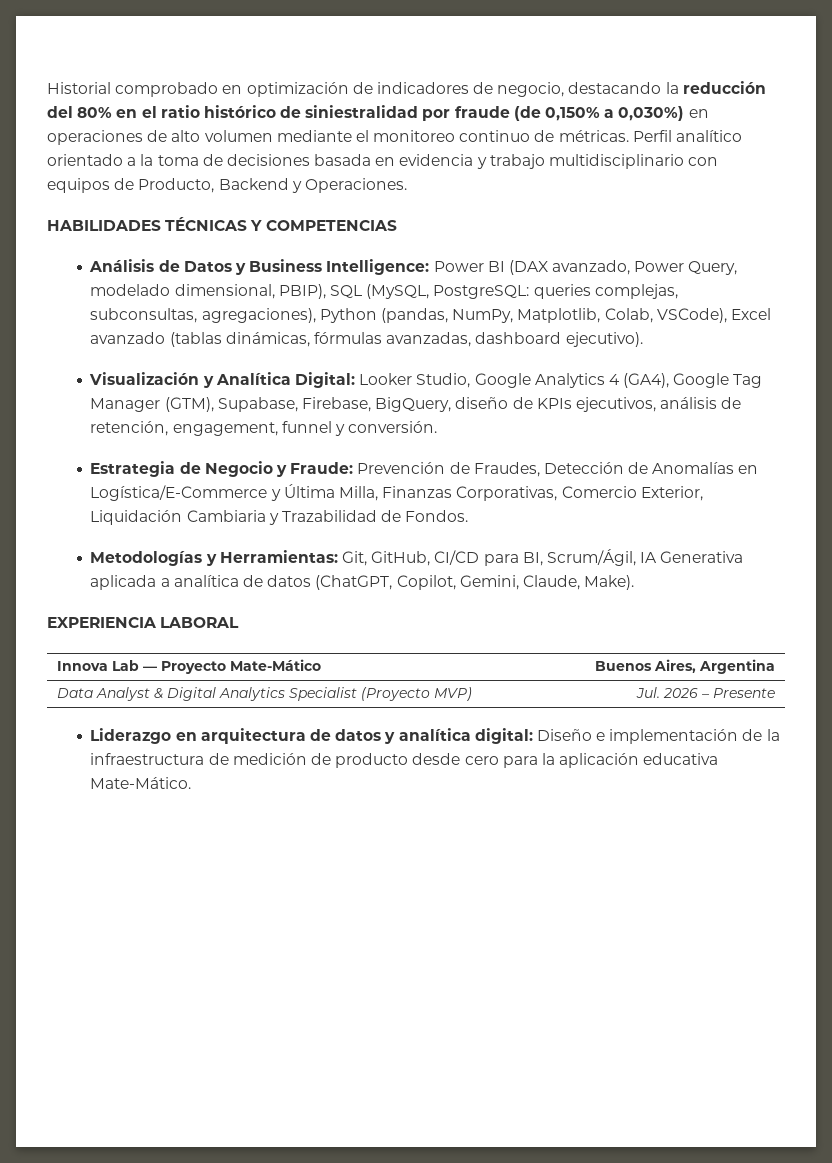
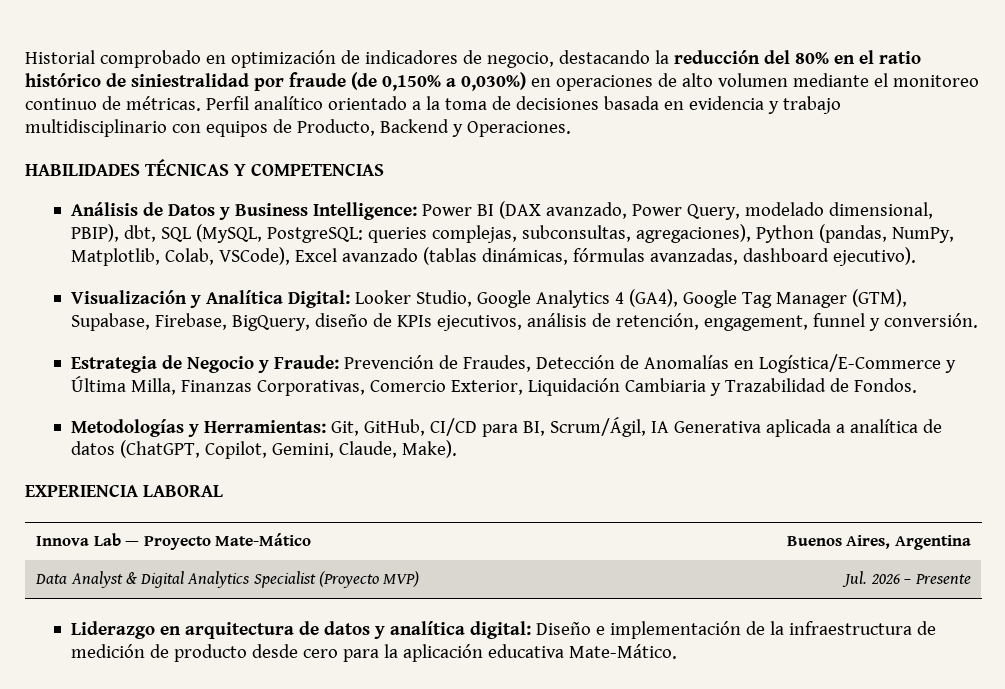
- Análisis de Datos y Business Intelligence: Power BI (DAX avanzado, Power Query, modelado dimensional, PBIP), SQL (MySQL, PostgreSQL: queries complejas, subconsultas, agregaciones), Python (pandas, NumPy, Matplotlib, Colab, VSCode), Excel avanzado (tablas dinámicas, fórmulas avanzadas, dashboard ejecutivo).
+ Análisis de Datos y Business Intelligence: Power BI (DAX avanzado, Power Query, modelado dimensional, PBIP), dbt, SQL (MySQL, PostgreSQL: queries complejas, subconsultas, agregaciones), Python (pandas, NumPy, Matplotlib, Colab, VSCode), Excel avanzado (tablas dinámicas, fórmulas avanzadas, dashboard ejecutivo).

